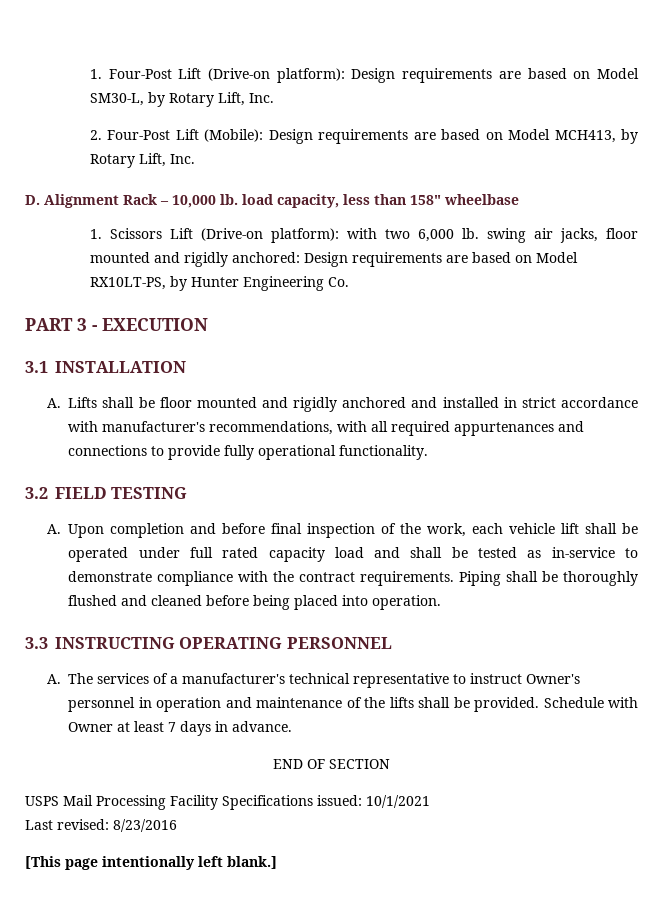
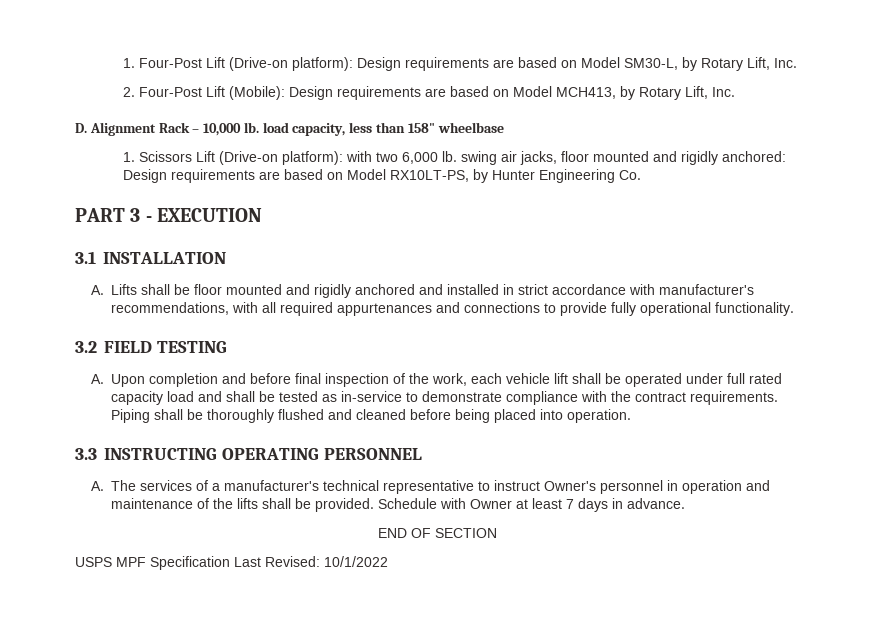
- USPS Mail Processing Facility Specifications issued: 10/1/2021
- Last revised: 8/23/2016
- [This page intentionally left blank.]
+ USPS MPF Specification Last Revised: 10/1/2022

